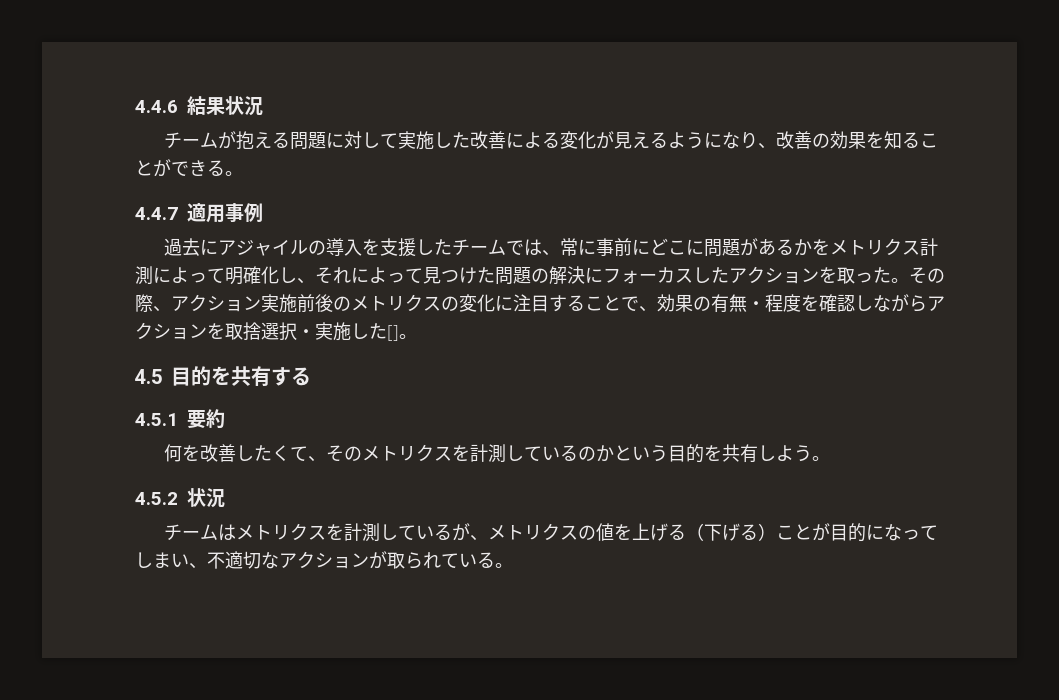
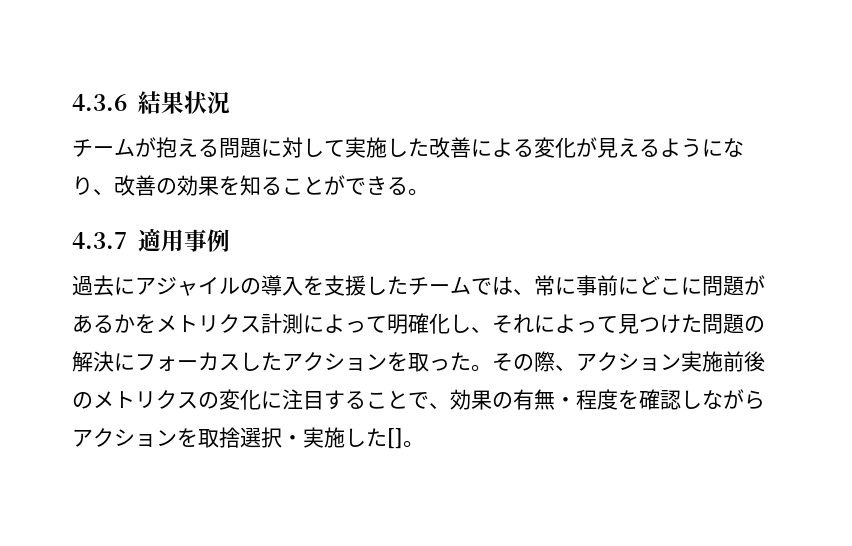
- 4.4.6結果状況
+ 4.3.6結果状況
- 4.4.7適用事例
+ 4.3.7適用事例
- 4.5目的を共有する
- 4.5.1要約
- 何を改善したくて、そのメトリクスを計測しているのかという目的を共有しよう。
- 4.5.2状況
- チームはメトリクスを計測しているが、メトリクスの値を上げる（下げる）ことが目的になってしまい、不適切なアクションが取られている。

